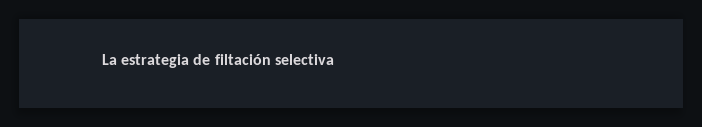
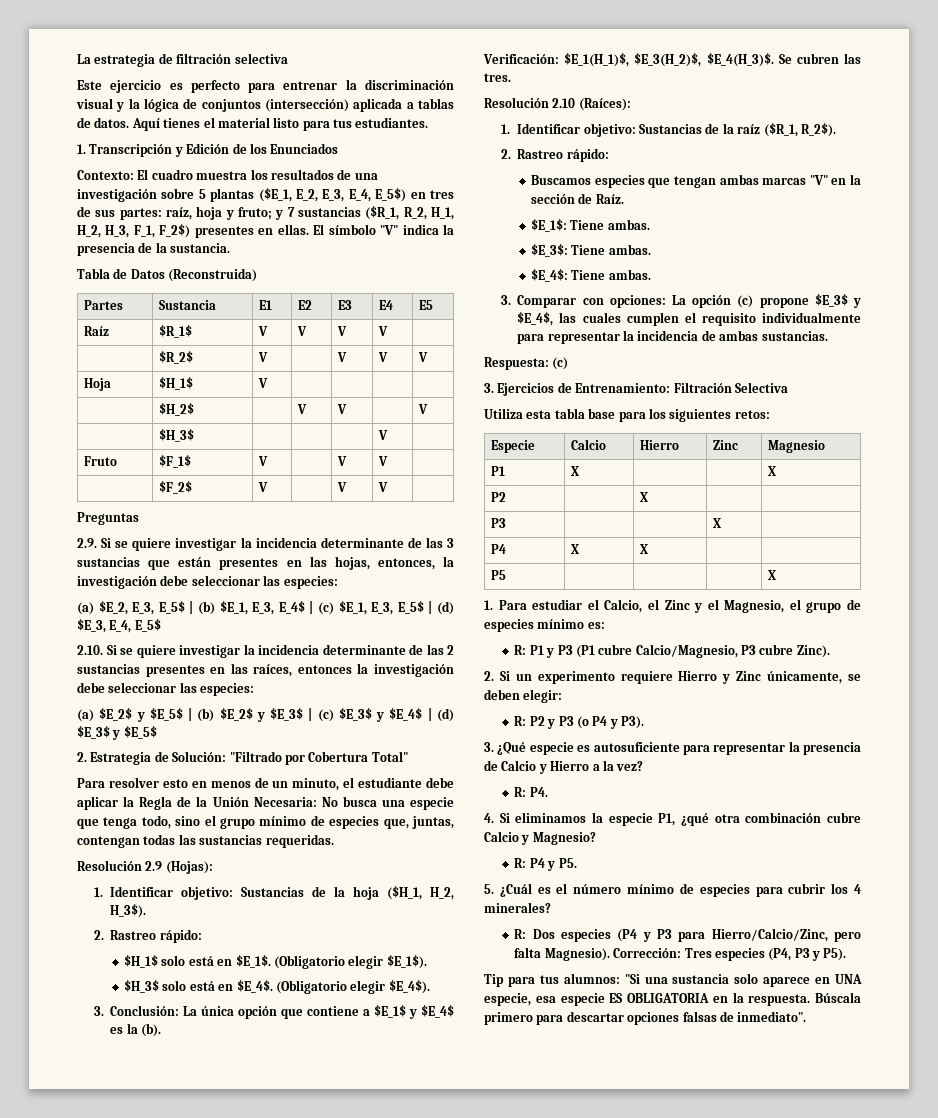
- La estrategia de filtación selectiva
+ La estrategia de filtración selectiva
+ Este ejercicio es perfecto para entrenar la discriminación visual y la lógica de conjuntos (intersección) aplicada a tablas de datos. Aquí tienes el material listo para tus estudiantes.
+ 1. Transcripción y Edición de los Enunciados
+ Contexto: El cuadro muestra los resultados de una investigación sobre 5 plantas ($E_1, E_2, E_3, E_4, E_5$) en tres de sus partes: raíz, hoja y fruto; y 7 sustancias ($R_1, R_2, H_1, H_2, H_3, F_1, F_2$) presentes en ellas. El símbolo "V" indica la presencia de la sustancia.
+ Tabla de Datos (Reconstruida)
+ Partes | Sustancia | E1 | E2 | E3 | E4 | E5
+ Raíz | $R_1$ | V | V | V | V |
+ | $R_2$ | V | | V | V | V
+ Hoja | $H_1$ | V | | | |
+ | $H_2$ | | V | V | | V
+ | $H_3$ | | | | V |
+ Fruto | $F_1$ | V | | V | V |
+ | $F_2$ | V | | V | V |
+ Preguntas
+ 2.9. Si se quiere investigar la incidencia determinante de las 3 sustancias que están presentes en las hojas, entonces, la investigación debe seleccionar las especies:
+ (a) $E_2, E_3, E_5$ | (b) $E_1, E_3, E_4$ | (c) $E_1, E_3, E_5$ | (d) $E_3, E_4, E_5$
+ 2.10. Si se quiere investigar la incidencia determinante de las 2 sustancias presentes en las raíces, entonces la investigación debe seleccionar las especies:
+ (a) $E_2$ y $E_5$ | (b) $E_2$ y $E_3$ | (c) $E_3$ y $E_4$ | (d) $E_3$ y $E_5$
+ 2. Estrategia de Solución: "Filtrado por Cobertura Total"
+ Para resolver esto en menos de un minuto, el estudiante debe aplicar la Regla de la Unión Necesaria: No busca una especie que tenga todo, sino el grupo mínimo de especies que, juntas, contengan todas las sustancias requeridas.
+ Resolución 2.9 (Hojas):
+ 1. Identificar objetivo: Sustancias de la hoja ($H_1, H_2, H_3$).
+ 2. Rastreo rápido:
+ $H_1$ solo está en $E_1$. (Obligatorio elegir $E_1$).
+ $H_3$ solo está en $E_4$. (Obligatorio elegir $E_4$).
+ 3. Conclusión: La única opción que contiene a $E_1$ y $E_4$ es la (b).
+ Verificación: $E_1(H_1)$, $E_3(H_2)$, $E_4(H_3)$. Se cubren las tres.
+ Resolución 2.10 (Raíces):
+ 1. Identificar objetivo: Sustancias de la raíz ($R_1, R_2$).
+ 2. Rastreo rápido:
+ Buscamos especies que tengan ambas marcas "V" en la sección de Raíz.
+ $E_1$: Tiene ambas.
+ $E_3$: Tiene ambas.
+ $E_4$: Tiene ambas.
+ 3. Comparar con opciones: La opción (c) propone $E_3$ y $E_4$, las cuales cumplen el requisito individualmente para representar la incidencia de ambas sustancias.
+ Respuesta: (c)
+ 3. Ejercicios de Entrenamiento: Filtración Selectiva
+ Utiliza esta tabla base para los siguientes retos:
+ Especie | Calcio | Hierro | Zinc | Magnesio
+ P1 | X | | | X
+ P2 | | X | |
+ P3 | | | X |
+ P4 | X | X | |
+ P5 | | | | X
+ 1. Para estudiar el Calcio, el Zinc y el Magnesio, el grupo de especies mínimo es:
+ R: P1 y P3 (P1 cubre Calcio/Magnesio, P3 cubre Zinc).
+ 2. Si un experimento requiere Hierro y Zinc únicamente, se deben elegir:
+ R: P2 y P3 (o P4 y P3).
+ 3. ¿Qué especie es autosuficiente para representar la presencia de Calcio y Hierro a la vez?
+ R: P4.
+ 4. Si eliminamos la especie P1, ¿qué otra combinación cubre Calcio y Magnesio?
+ R: P4 y P5.
+ 5. ¿Cuál es el número mínimo de especies para cubrir los 4 minerales?
+ R: Dos especies (P4 y P3 para Hierro/Calcio/Zinc, pero falta Magnesio). Corrección: Tres especies (P4, P3 y P5).
+ Tip para tus alumnos: "Si una sustancia solo aparece en UNA especie, esa especie ES OBLIGATORIA en la respuesta. Búscala primero para descartar opciones falsas de inmediato".

